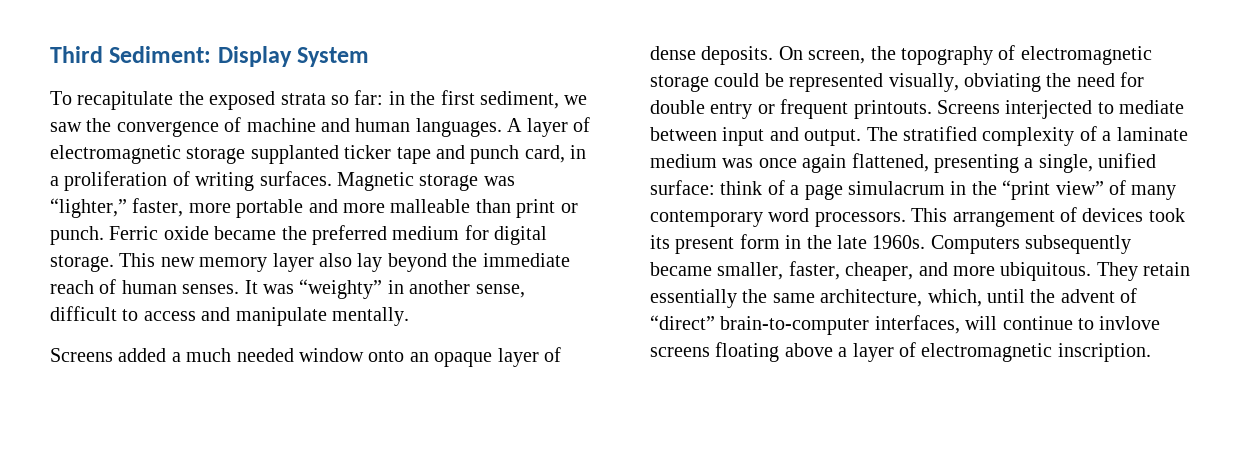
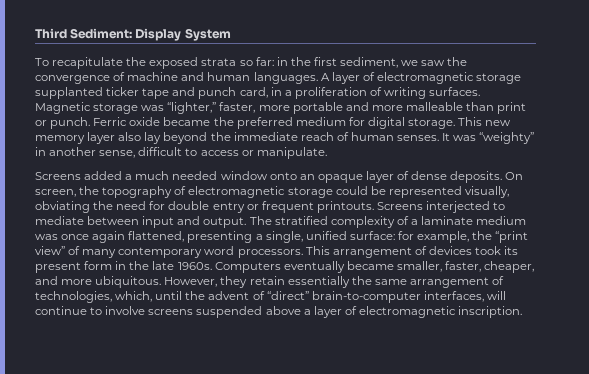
- It was “weighty” in another sense, difficult to access and manipulate mentally.
+ It was “weighty” in another sense, difficult to access or manipulate.
- The stratified complexity of a laminate medium was once again flattened, presenting a single, unified surface: think of a page simulacrum in the “print view” of many contemporary word processors.
+ The stratified complexity of a laminate medium was once again flattened, presenting a single, unified surface: for example, the “print view” of many contemporary word processors.
- Computers subsequently became smaller, faster, cheaper, and more ubiquitous.
+ Computers eventually became smaller, faster, cheaper, and more ubiquitous.
- They retain essentially the same architecture, which, until the advent of “direct” brain-to-computer interfaces, will continue to invlove screens floating above a layer of electromagnetic inscription.
+ However, they retain essentially the same arrangement of technologies, which, until the advent of “direct” brain-to-computer interfaces, will continue to involve screens suspended above a layer of electromagnetic inscription.

